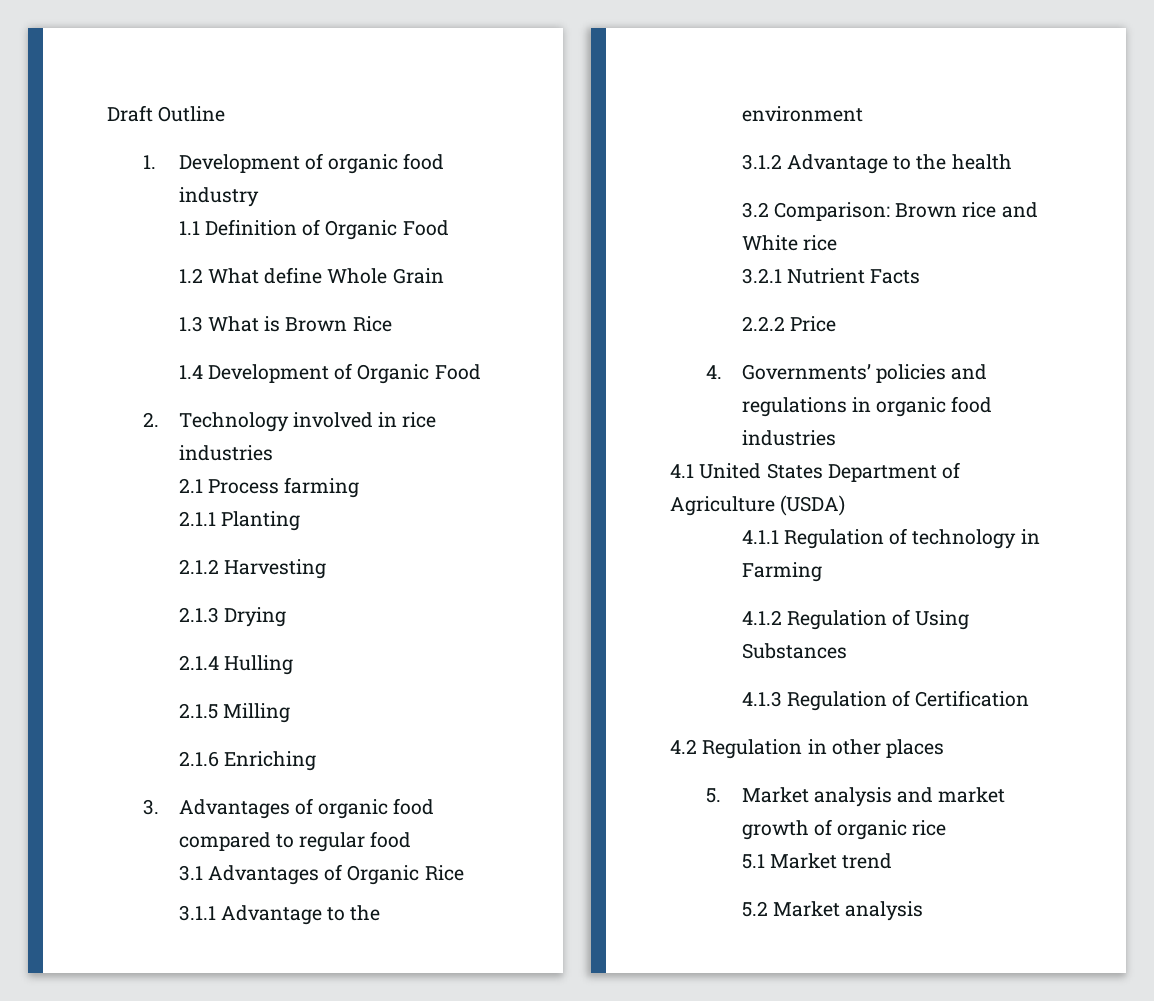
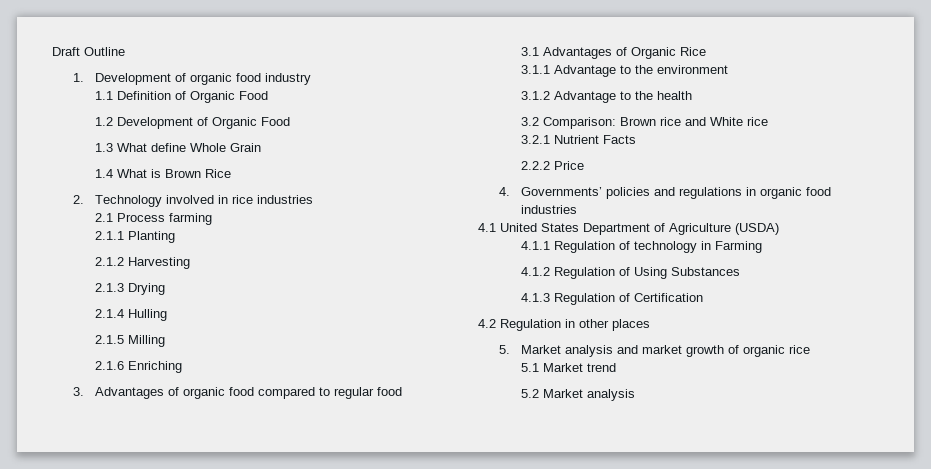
- 1.2 What define Whole Grain
+ 1.2 Development of Organic Food
+ 1.3 What define Whole Grain
- 1.3 What is Brown Rice
+ 1.4 What is Brown Rice
- 1.4 Development of Organic Food

